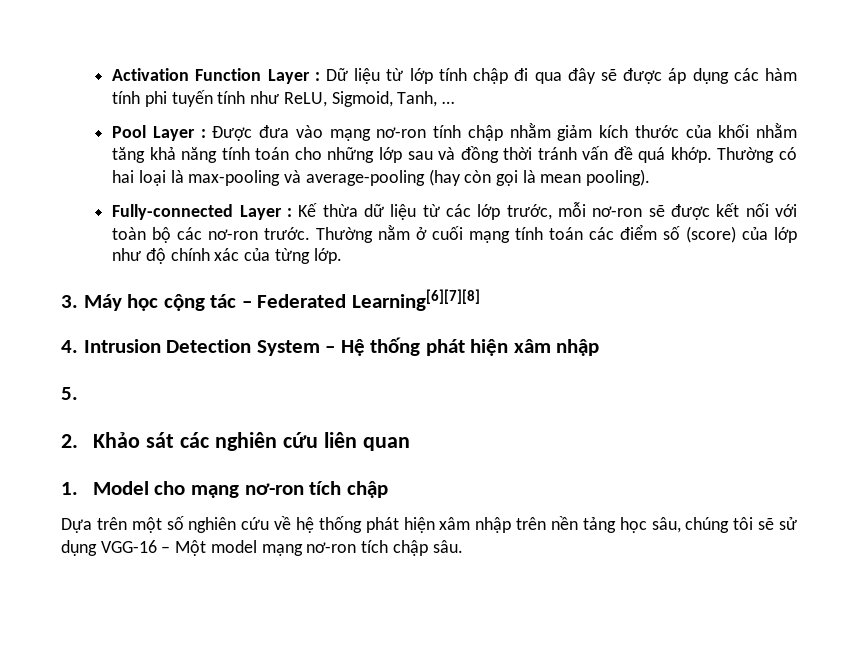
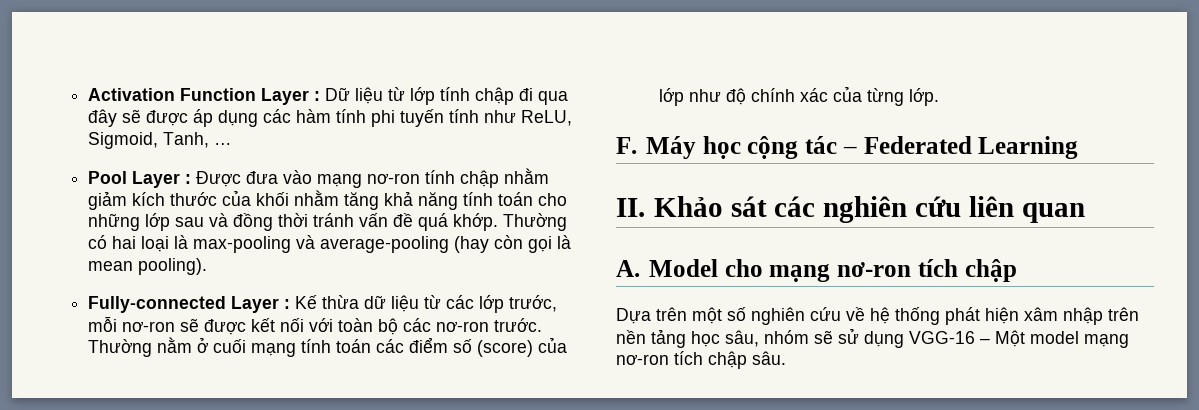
- 3. Máy học cộng tác – Federated Learning[6][7][8]
- 4. Intrusion Detection System – Hệ thống phát hiện xâm nhập
- 5.
- 2. Khảo sát các nghiên cứu liên quan
+ F. Máy học cộng tác – Federated Learning
+ II. Khảo sát các nghiên cứu liên quan
- 1. Model cho mạng nơ-ron tích chập
+ A. Model cho mạng nơ-ron tích chập
- Dựa trên một số nghiên cứu về hệ thống phát hiện xâm nhập trên nền tảng học sâu, chúng tôi sẽ sử dụng VGG-16 – Một model mạng nơ-ron tích chập sâu.
+ Dựa trên một số nghiên cứu về hệ thống phát hiện xâm nhập trên nền tảng học sâu, nhóm sẽ sử dụng VGG-16 – Một model mạng nơ-ron tích chập sâu.

